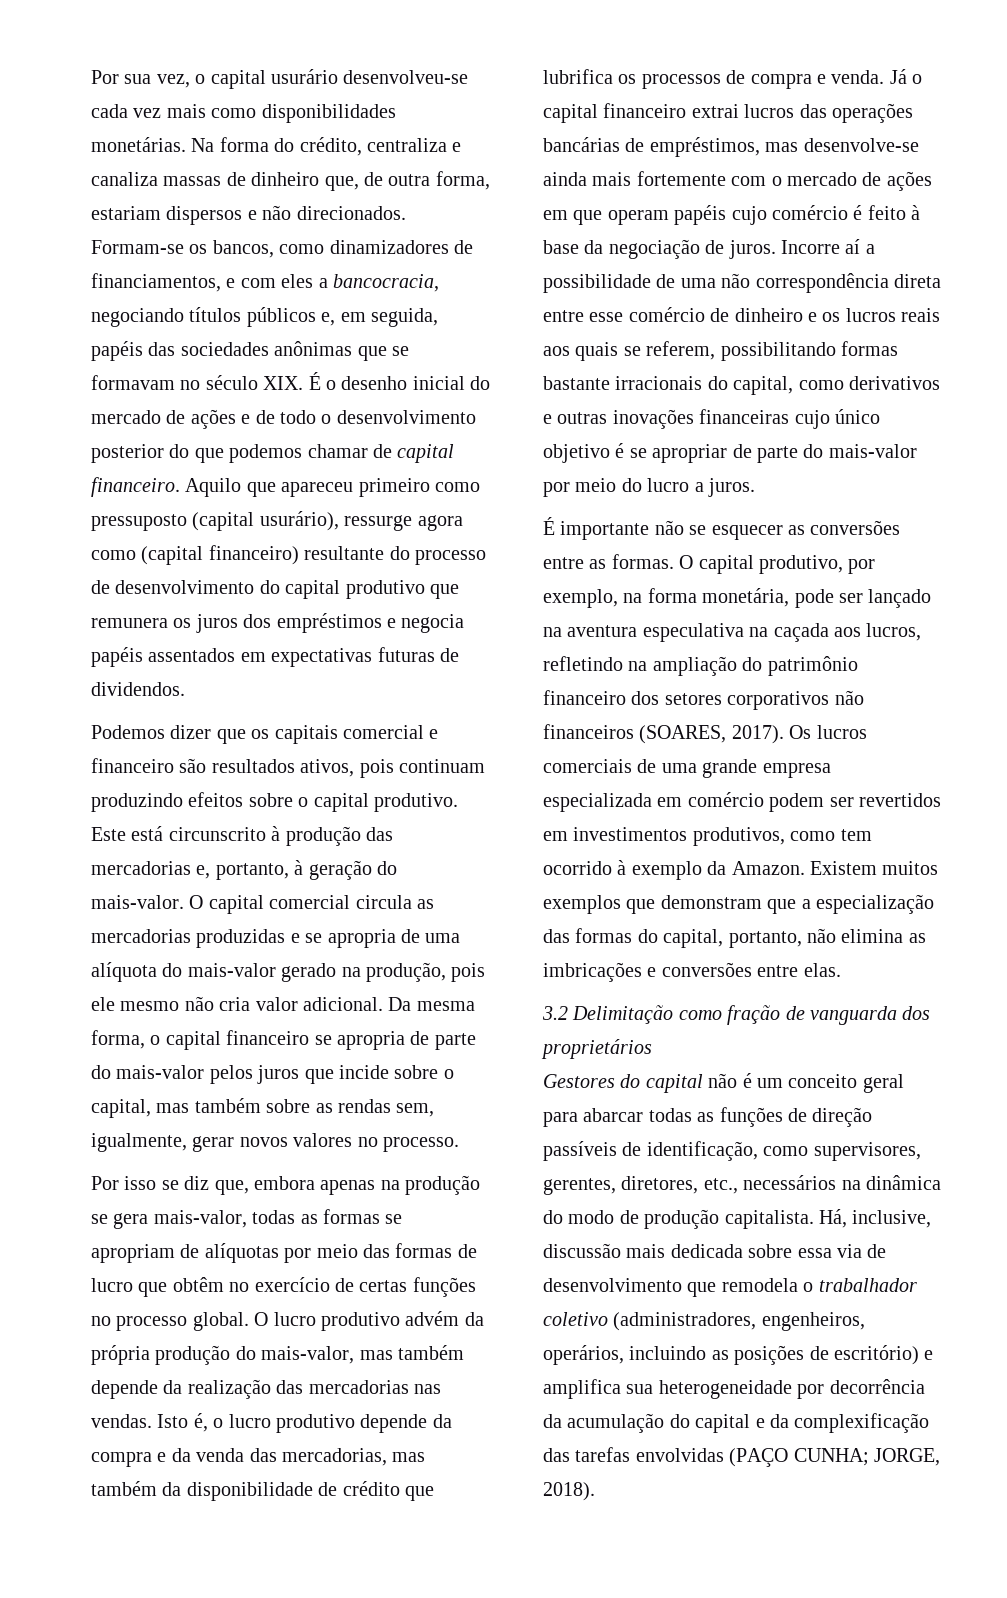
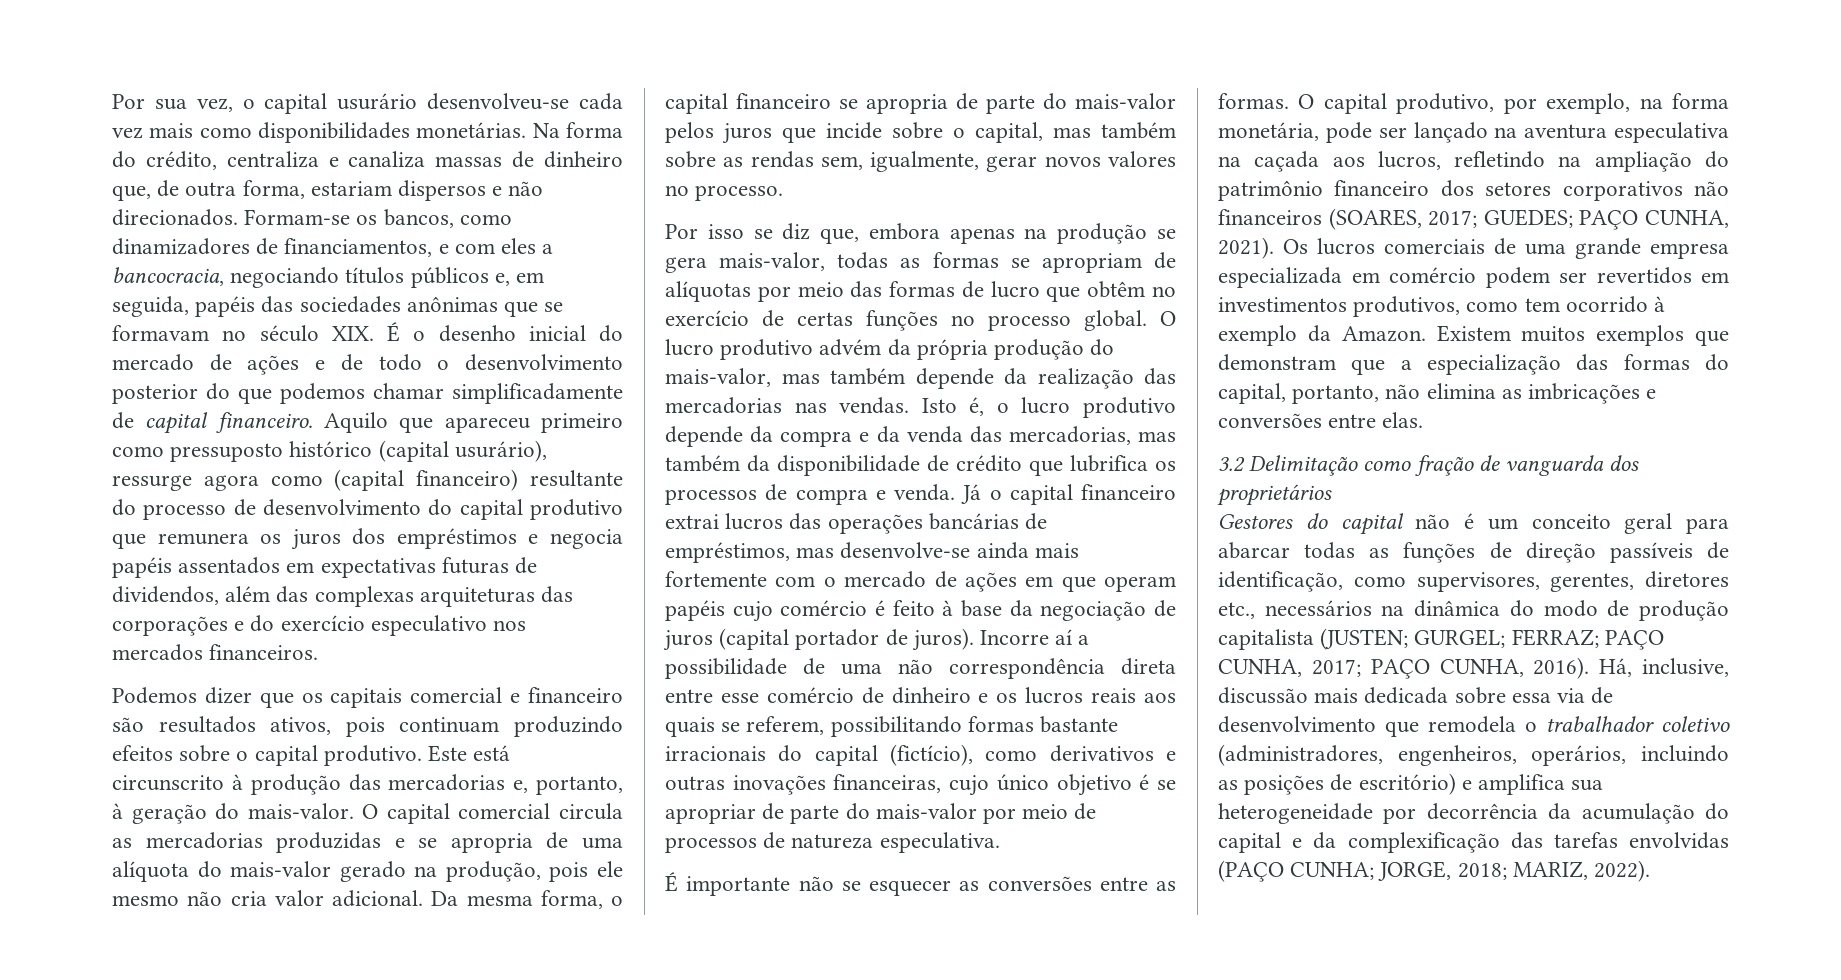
- Formam-se os bancos, como dinamizadores de financiamentos, e com eles a bancocracia, negociando títulos públicos e, em seguida, papéis das sociedades anônimas que se formavam no século XIX. É o desenho inicial do mercado de ações e de todo o desenvolvimento posterior do que podemos chamar de capital financeiro.
+ Formam-se os bancos, como dinamizadores de financiamentos, e com eles a bancocracia, negociando títulos públicos e, em seguida, papéis das sociedades anônimas que se formavam no século XIX. É o desenho inicial do mercado de ações e de todo o desenvolvimento posterior do que podemos chamar simplificadamente de capital financeiro.
- Aquilo que apareceu primeiro como pressuposto (capital usurário), ressurge agora como (capital financeiro) resultante do processo de desenvolvimento do capital produtivo que remunera os juros dos empréstimos e negocia papéis assentados em expectativas futuras de dividendos.
+ Aquilo que apareceu primeiro como pressuposto histórico (capital usurário), ressurge agora como (capital financeiro) resultante do processo de desenvolvimento do capital produtivo que remunera os juros dos empréstimos e negocia papéis assentados em expectativas futuras de dividendos, além das complexas arquiteturas das corporações e do exercício especulativo nos mercados financeiros.
- Já o capital financeiro extrai lucros das operações bancárias de empréstimos, mas desenvolve-se ainda mais fortemente com o mercado de ações em que operam papéis cujo comércio é feito à base da negociação de juros.
+ Já o capital financeiro extrai lucros das operações bancárias de empréstimos, mas desenvolve-se ainda mais fortemente com o mercado de ações em que operam papéis cujo comércio é feito à base da negociação de juros (capital portador de juros).
- Incorre aí a possibilidade de uma não correspondência direta entre esse comércio de dinheiro e os lucros reais aos quais se referem, possibilitando formas bastante irracionais do capital, como derivativos e outras inovações financeiras cujo único objetivo é se apropriar de parte do mais-valor por meio do lucro a juros.
+ Incorre aí a possibilidade de uma não correspondência direta entre esse comércio de dinheiro e os lucros reais aos quais se referem, possibilitando formas bastante irracionais do capital (fictício), como derivativos e outras inovações financeiras, cujo único objetivo é se apropriar de parte do mais-valor por meio de processos de natureza especulativa.
- O capital produtivo, por exemplo, na forma monetária, pode ser lançado na aventura especulativa na caçada aos lucros, refletindo na ampliação do patrimônio financeiro dos setores corporativos não financeiros (SOARES, 2017).
+ O capital produtivo, por exemplo, na forma monetária, pode ser lançado na aventura especulativa na caçada aos lucros, refletindo na ampliação do patrimônio financeiro dos setores corporativos não financeiros (SOARES, 2017; GUEDES; PAÇO CUNHA, 2021).
- Gestores do capital não é um conceito geral para abarcar todas as funções de direção passíveis de identificação, como supervisores, gerentes, diretores, etc., necessários na dinâmica do modo de produção capitalista.
+ Gestores do capital não é um conceito geral para abarcar todas as funções de direção passíveis de identificação, como supervisores, gerentes, diretores etc., necessários na dinâmica do modo de produção capitalista (JUSTEN; GURGEL; FERRAZ; PAÇO CUNHA, 2017; PAÇO CUNHA, 2016).
- Há, inclusive, discussão mais dedicada sobre essa via de desenvolvimento que remodela o trabalhador coletivo (administradores, engenheiros, operários, incluindo as posições de escritório) e amplifica sua heterogeneidade por decorrência da acumulação do capital e da complexificação das tarefas envolvidas (PAÇO CUNHA; JORGE, 2018).
+ Há, inclusive, discussão mais dedicada sobre essa via de desenvolvimento que remodela o trabalhador coletivo (administradores, engenheiros, operários, incluindo as posições de escritório) e amplifica sua heterogeneidade por decorrência da acumulação do capital e da complexificação das tarefas envolvidas (PAÇO CUNHA; JORGE, 2018; MARIZ, 2022).

